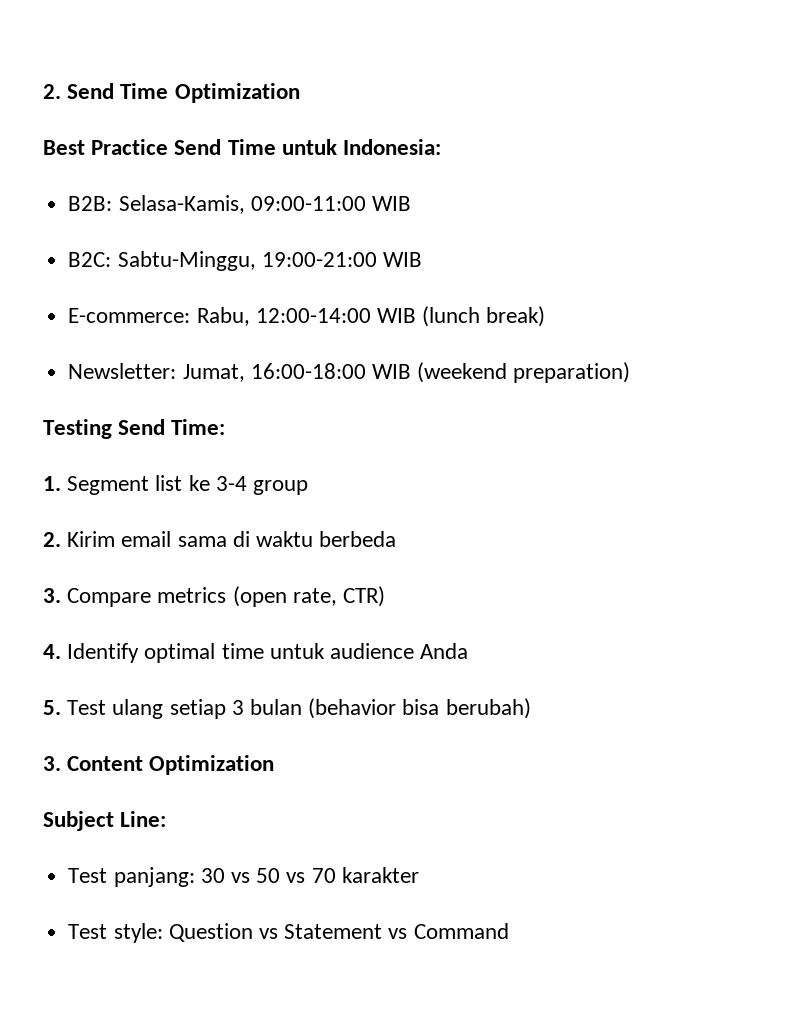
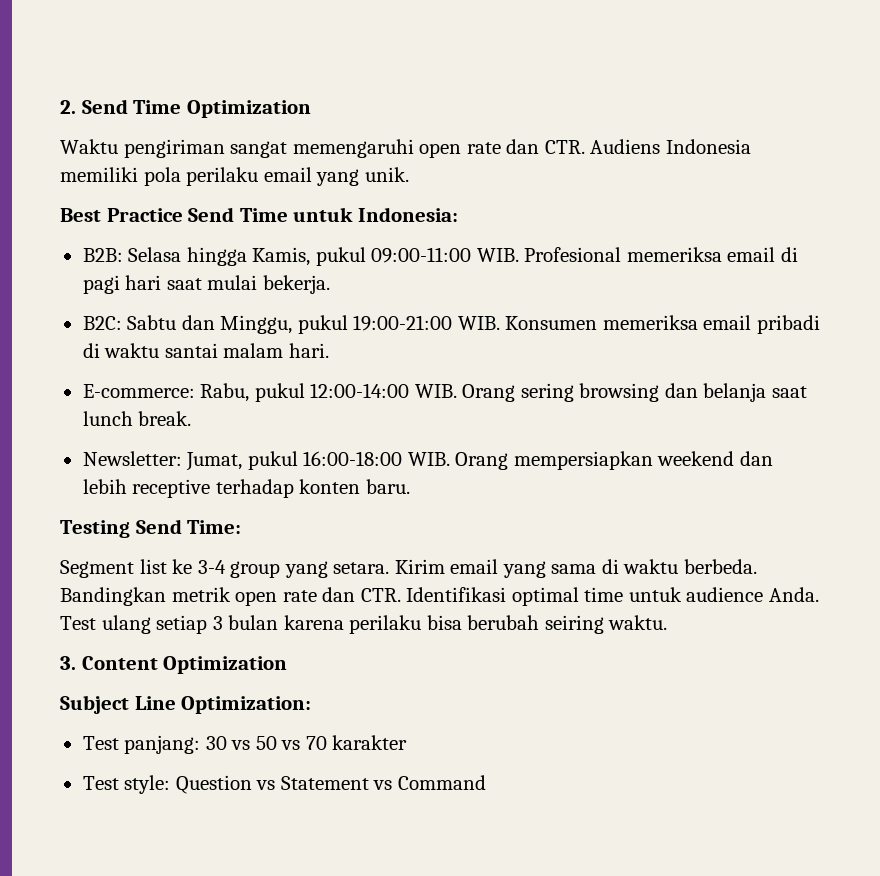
+ Waktu pengiriman sangat memengaruhi open rate dan CTR. Audiens Indonesia memiliki pola perilaku email yang unik.
- B2B: Selasa-Kamis, 09:00-11:00 WIB
- B2C: Sabtu-Minggu, 19:00-21:00 WIB
- E-commerce: Rabu, 12:00-14:00 WIB (lunch break)
- Newsletter: Jumat, 16:00-18:00 WIB (weekend preparation)
+ B2B: Selasa hingga Kamis, pukul 09:00-11:00 WIB. Profesional memeriksa email di pagi hari saat mulai bekerja.
+ B2C: Sabtu dan Minggu, pukul 19:00-21:00 WIB. Konsumen memeriksa email pribadi di waktu santai malam hari.
+ E-commerce: Rabu, pukul 12:00-14:00 WIB. Orang sering browsing dan belanja saat lunch break.
+ Newsletter: Jumat, pukul 16:00-18:00 WIB. Orang mempersiapkan weekend dan lebih receptive terhadap konten baru.
- 1. Segment list ke 3-4 group
- 2. Kirim email sama di waktu berbeda
- 3. Compare metrics (open rate, CTR)
- 4. Identify optimal time untuk audience Anda
- 5. Test ulang setiap 3 bulan (behavior bisa berubah)
+ Segment list ke 3-4 group yang setara. Kirim email yang sama di waktu berbeda. Bandingkan metrik open rate dan CTR. Identifikasi optimal time untuk audience Anda. Test ulang setiap 3 bulan karena perilaku bisa berubah seiring waktu.
- Subject Line:
+ Subject Line Optimization:

